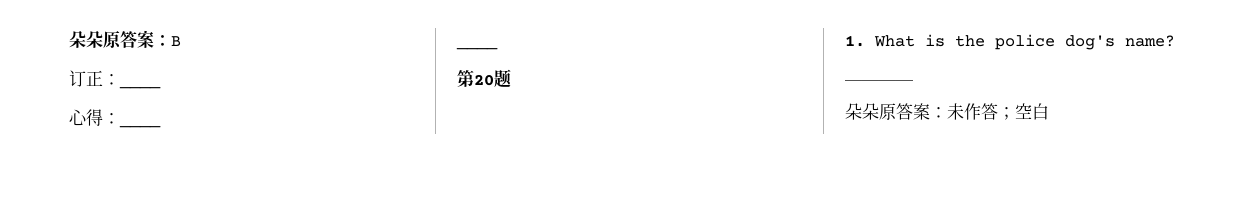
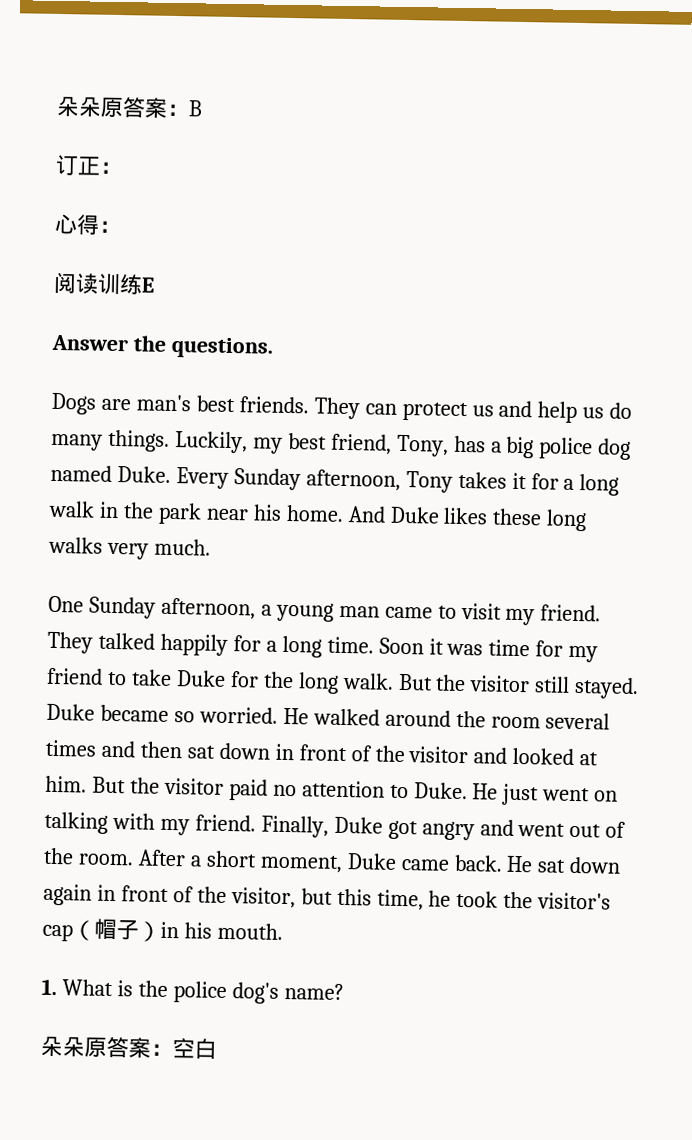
- 订正：____
+ 订正：
- 心得：____
- ____
- 第20题
+ 心得：
+ 阅读训练E
+ Answer the questions.
+ Dogs are man's best friends. They can protect us and help us do many things. Luckily, my best friend, Tony, has a big police dog named Duke. Every Sunday afternoon, Tony takes it for a long walk in the park near his home. And Duke likes these long walks very much.
+ One Sunday afternoon, a young man came to visit my friend. They talked happily for a long time. Soon it was time for my friend to take Duke for the long walk. But the visitor still stayed. Duke became so worried. He walked around the room several times and then sat down in front of the visitor and looked at him. But the visitor paid no attention to Duke. He just went on talking with my friend. Finally, Duke got angry and went out of the room. After a short moment, Duke came back. He sat down again in front of the visitor, but this time, he took the visitor's cap（帽子）in his mouth.
- ＿＿＿＿
- 朵朵原答案：未作答；空白
+ 朵朵原答案：空白

